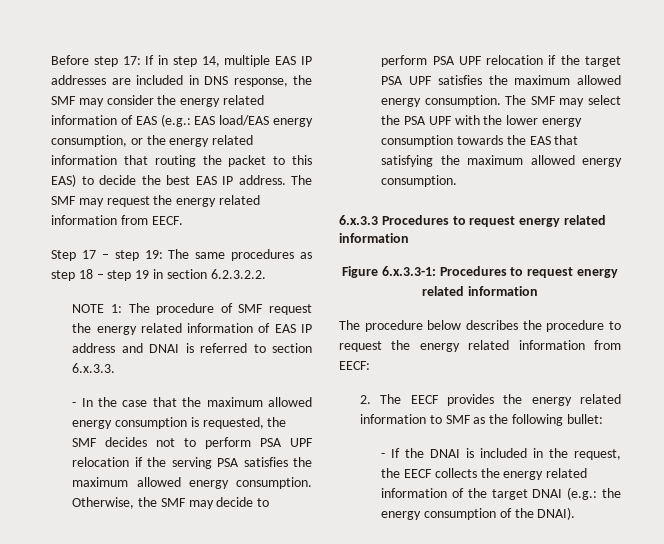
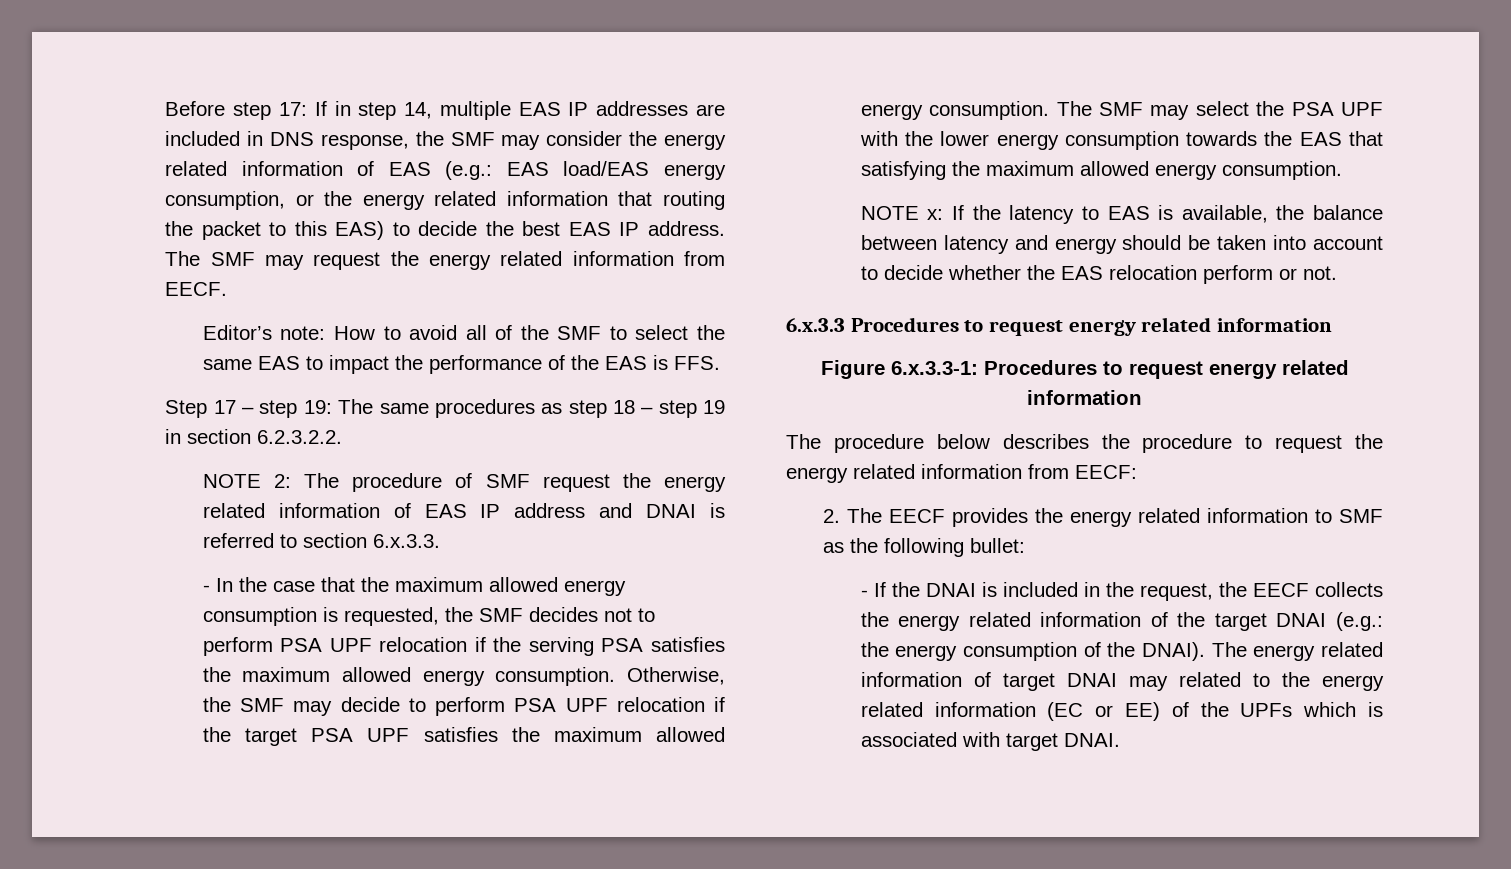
+ Editor’s note: How to avoid all of the SMF to select the same EAS to impact the performance of the EAS is FFS.
- NOTE 1: The procedure of SMF request the energy related information of EAS IP address and DNAI is referred to section 6.x.3.3.
+ NOTE 2: The procedure of SMF request the energy related information of EAS IP address and DNAI is referred to section 6.x.3.3.
+ NOTE x: If the latency to EAS is available, the balance between latency and energy should be taken into account to decide whether the EAS relocation perform or not.
+ The energy related information of target DNAI may related to the energy related information (EC or EE) of the UPFs which is associated with target DNAI.

